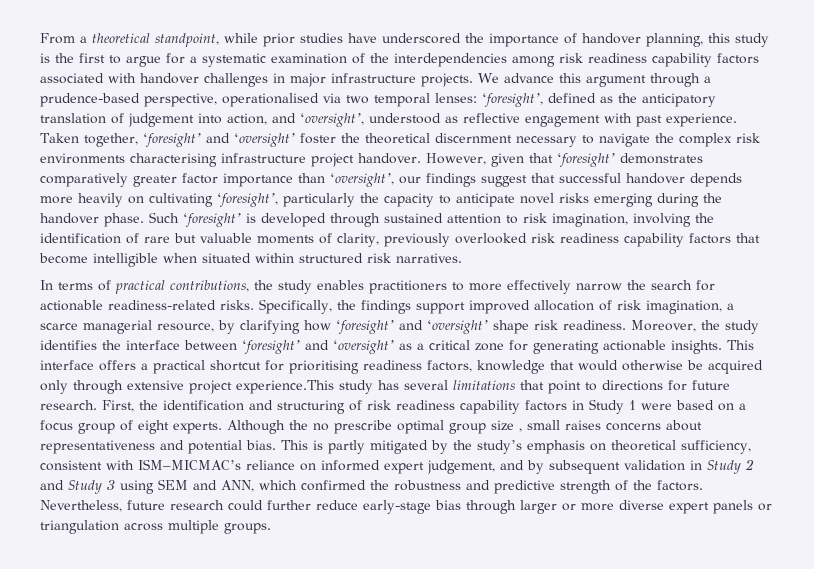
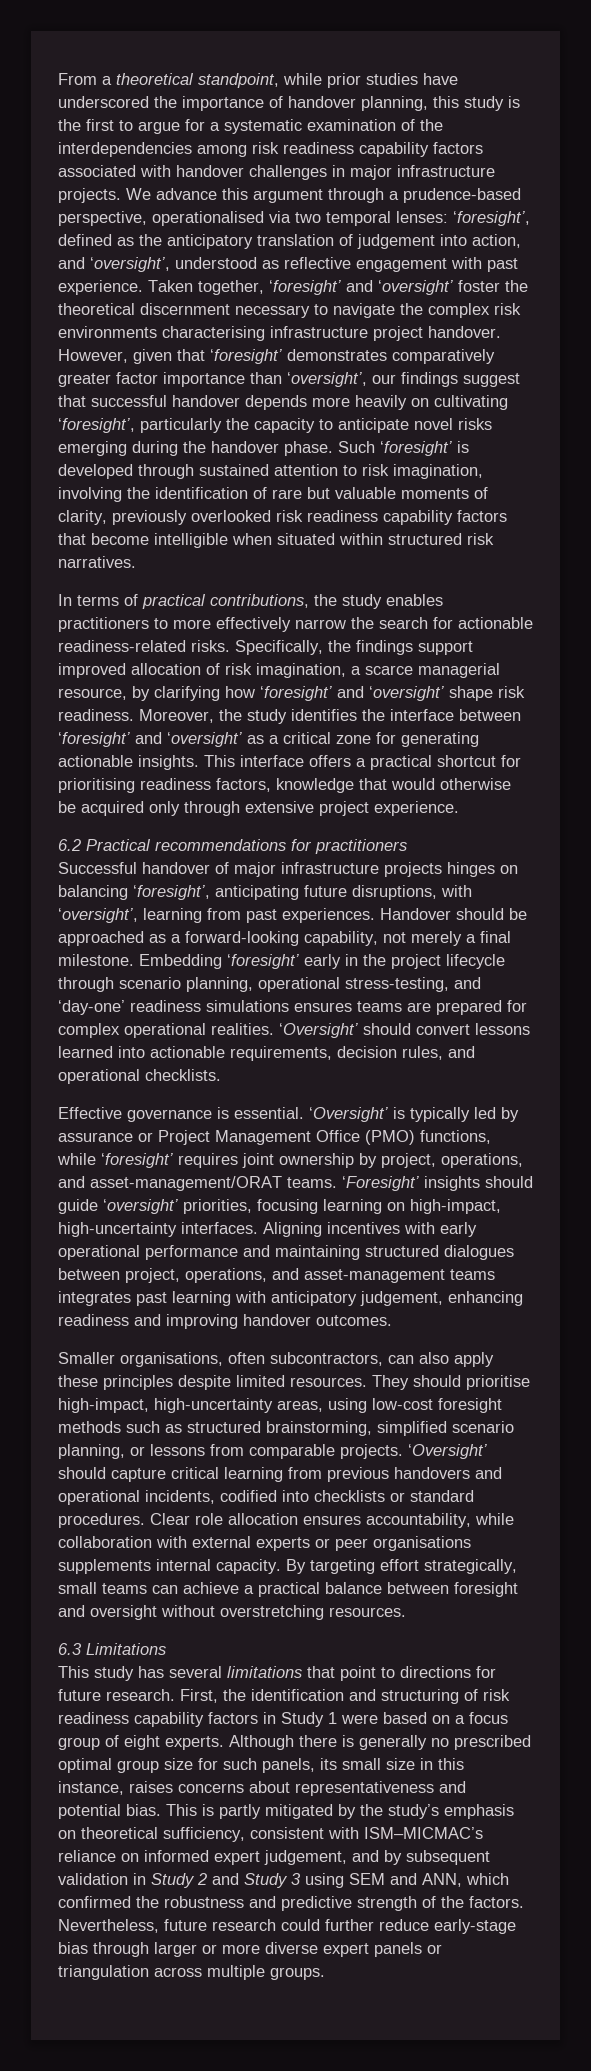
- This interface offers a practical shortcut for prioritising readiness factors, knowledge that would otherwise be acquired only through extensive project experience.This study has several limitations that point to directions for future research.
+ This interface offers a practical shortcut for prioritising readiness factors, knowledge that would otherwise be acquired only through extensive project experience.
+ 6.2 Practical recommendations for practitioners
+ Successful handover of major infrastructure projects hinges on balancing ‘foresight’, anticipating future disruptions, with ‘oversight’, learning from past experiences. Handover should be approached as a forward-looking capability, not merely a final milestone. Embedding ‘foresight’ early in the project lifecycle through scenario planning, operational stress-testing, and ‘day-one’ readiness simulations ensures teams are prepared for complex operational realities. ‘Oversight’ should convert lessons learned into actionable requirements, decision rules, and operational checklists.
+ Effective governance is essential. ‘Oversight’ is typically led by assurance or Project Management Office (PMO) functions, while ‘foresight’ requires joint ownership by project, operations, and asset-management/ORAT teams. ‘Foresight’ insights should guide ‘oversight’ priorities, focusing learning on high-impact, high-uncertainty interfaces. Aligning incentives with early operational performance and maintaining structured dialogues between project, operations, and asset-management teams integrates past learning with anticipatory judgement, enhancing readiness and improving handover outcomes.
+ Smaller organisations, often subcontractors, can also apply these principles despite limited resources. They should prioritise high-impact, high-uncertainty areas, using low-cost foresight methods such as structured brainstorming, simplified scenario planning, or lessons from comparable projects. ‘Oversight’ should capture critical learning from previous handovers and operational incidents, codified into checklists or standard procedures. Clear role allocation ensures accountability, while collaboration with external experts or peer organisations supplements internal capacity. By targeting effort strategically, small teams can achieve a practical balance between foresight and oversight without overstretching resources.
+ 6.3 Limitations
+ This study has several limitations that point to directions for future research.
- Although the no prescribe optimal group size , small raises concerns about representativeness and potential bias.
+ Although there is generally no prescribed optimal group size for such panels, its small size in this instance, raises concerns about representativeness and potential bias.

